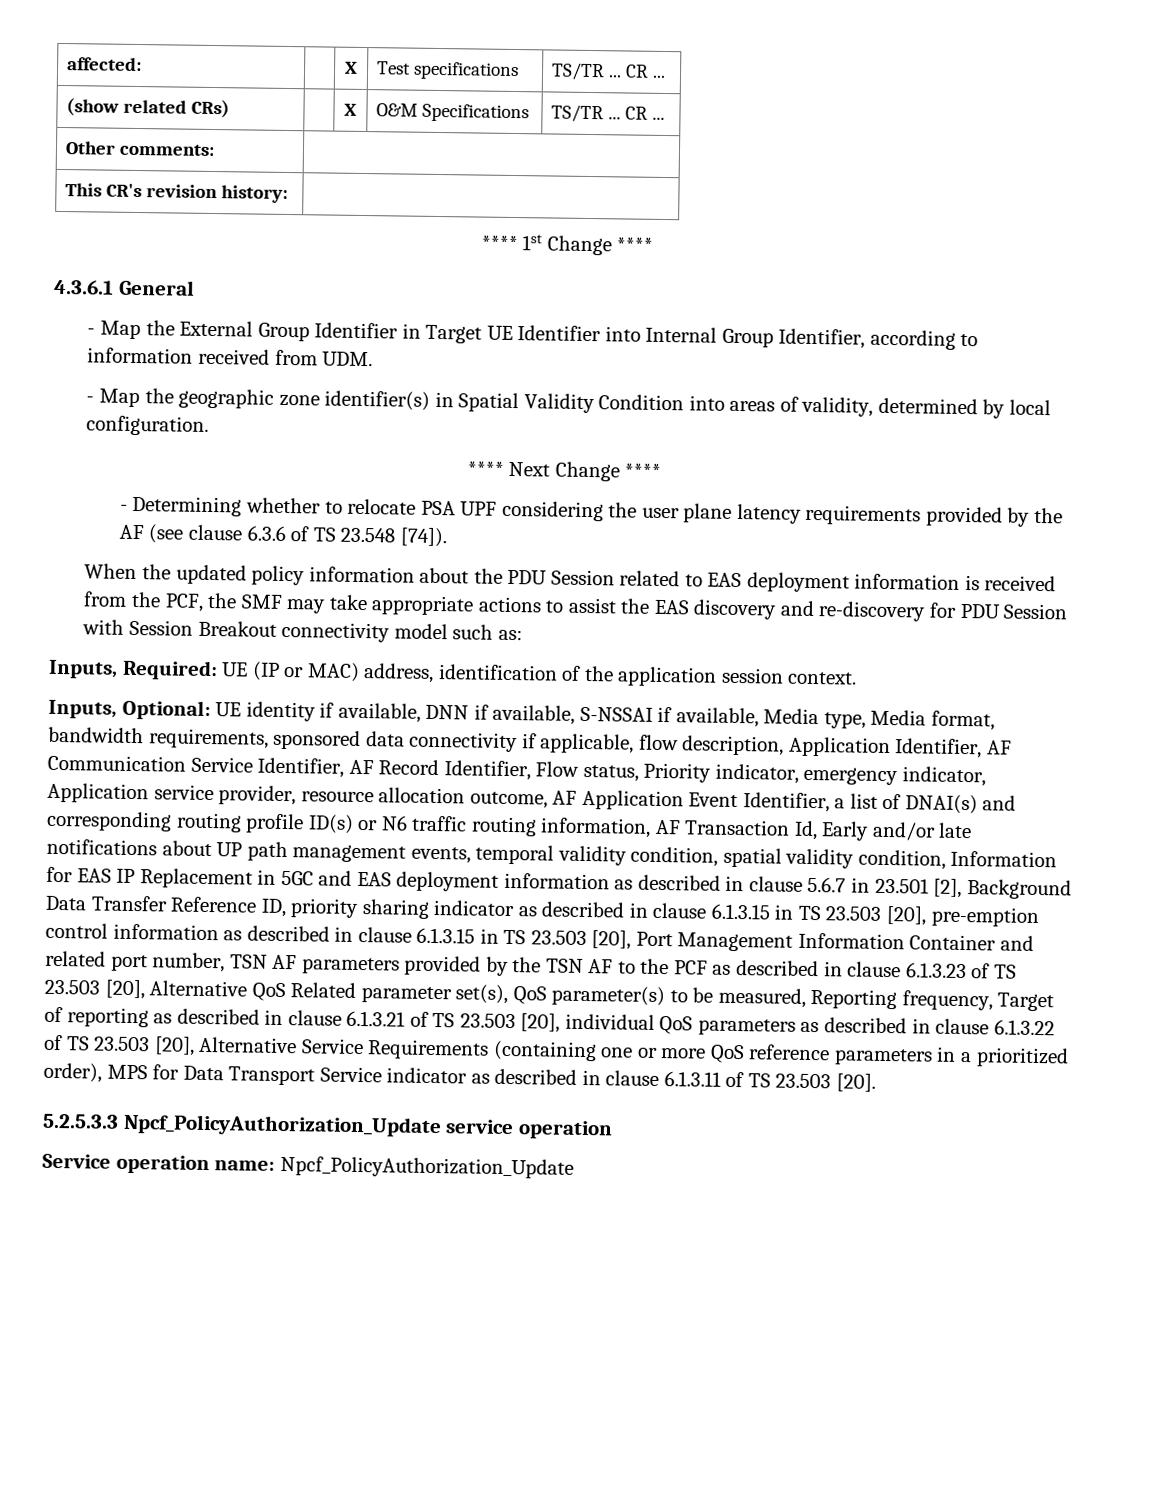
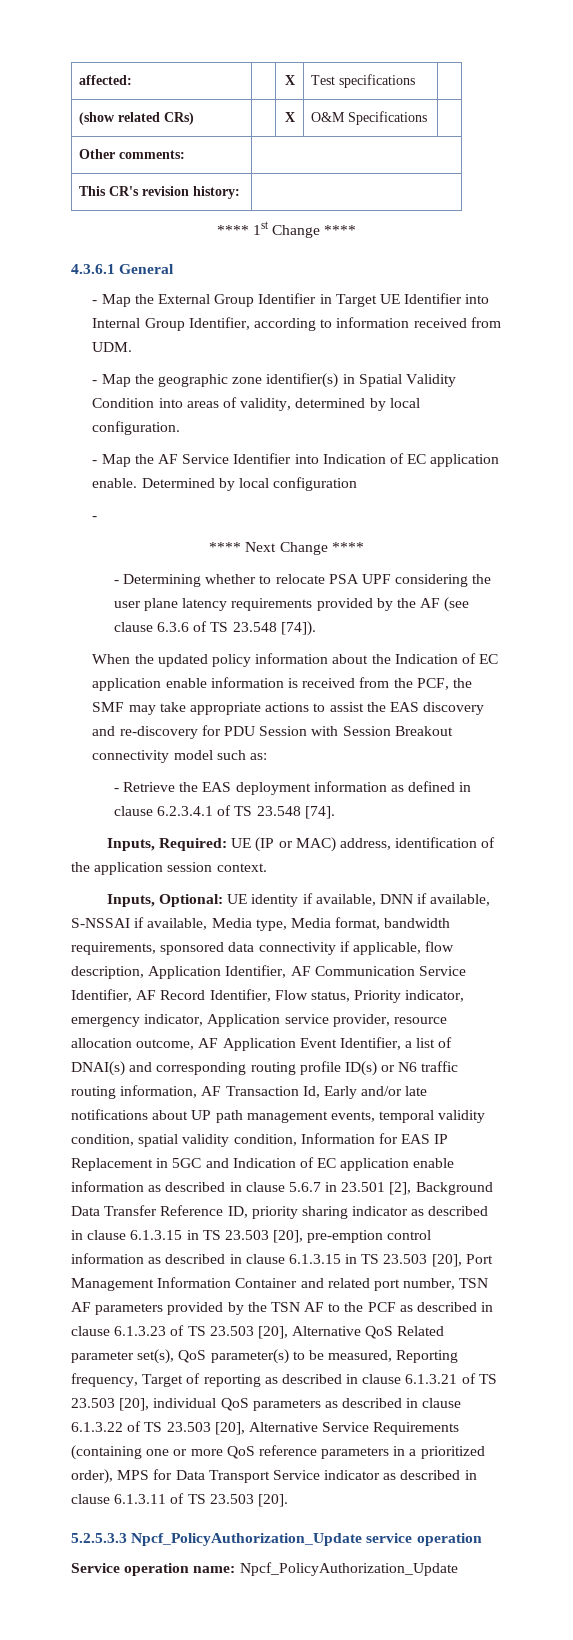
- affected: | | X | Test specifications | TS/TR ... CR ...
+ affected: | | X | Test specifications |
- (show related CRs) | | X | O&M Specifications | TS/TR ... CR ...
+ (show related CRs) | | X | O&M Specifications |
+ - Map the AF Service Identifier into Indication of EC application enable. Determined by local configuration
+ -
- When the updated policy information about the PDU Session related to EAS deployment information is received from the PCF, the SMF may take appropriate actions to assist the EAS discovery and re-discovery for PDU Session with Session Breakout connectivity model such as:
+ When the updated policy information about the Indication of EC application enable information is received from the PCF, the SMF may take appropriate actions to assist the EAS discovery and re-discovery for PDU Session with Session Breakout connectivity model such as:
+ - Retrieve the EAS deployment information as defined in clause 6.2.3.4.1 of TS 23.548 [74].
- UE identity if available, DNN if available, S-NSSAI if available, Media type, Media format, bandwidth requirements, sponsored data connectivity if applicable, flow description, Application Identifier, AF Communication Service Identifier, AF Record Identifier, Flow status, Priority indicator, emergency indicator, Application service provider, resource allocation outcome, AF Application Event Identifier, a list of DNAI(s) and corresponding routing profile ID(s) or N6 traffic routing information, AF Transaction Id, Early and/or late notifications about UP path management events, temporal validity condition, spatial validity condition, Information for EAS IP Replacement in 5GC and EAS deployment information as described in clause 5.6.7 in 23.501 [2], Background Data Transfer Reference ID, priority sharing indicator as described in clause 6.1.3.15 in TS 23.503 [20], pre-emption control information as described in clause 6.1.3.15 in TS 23.503 [20], Port Management Information Container and related port number, TSN AF parameters provided by the TSN AF to the PCF as described in clause 6.1.3.23 of TS 23.503 [20], Alternative QoS Related parameter set(s), QoS parameter(s) to be measured, Reporting frequency, Target of reporting as described in clause 6.1.3.21 of TS 23.503 [20], individual QoS parameters as described in clause 6.1.3.22 of TS 23.503 [20], Alternative Service Requirements (containing one or more QoS reference parameters in a prioritized order), MPS for Data Transport Service indicator as described in clause 6.1.3.11 of TS 23.503 [20].
+ UE identity if available, DNN if available, S-NSSAI if available, Media type, Media format, bandwidth requirements, sponsored data connectivity if applicable, flow description, Application Identifier, AF Communication Service Identifier, AF Record Identifier, Flow status, Priority indicator, emergency indicator, Application service provider, resource allocation outcome, AF Application Event Identifier, a list of DNAI(s) and corresponding routing profile ID(s) or N6 traffic routing information, AF Transaction Id, Early and/or late notifications about UP path management events, temporal validity condition, spatial validity condition, Information for EAS IP Replacement in 5GC and Indication of EC application enable information as described in clause 5.6.7 in 23.501 [2], Background Data Transfer Reference ID, priority sharing indicator as described in clause 6.1.3.15 in TS 23.503 [20], pre-emption control information as described in clause 6.1.3.15 in TS 23.503 [20], Port Management Information Container and related port number, TSN AF parameters provided by the TSN AF to the PCF as described in clause 6.1.3.23 of TS 23.503 [20], Alternative QoS Related parameter set(s), QoS parameter(s) to be measured, Reporting frequency, Target of reporting as described in clause 6.1.3.21 of TS 23.503 [20], individual QoS parameters as described in clause 6.1.3.22 of TS 23.503 [20], Alternative Service Requirements (containing one or more QoS reference parameters in a prioritized order), MPS for Data Transport Service indicator as described in clause 6.1.3.11 of TS 23.503 [20].

